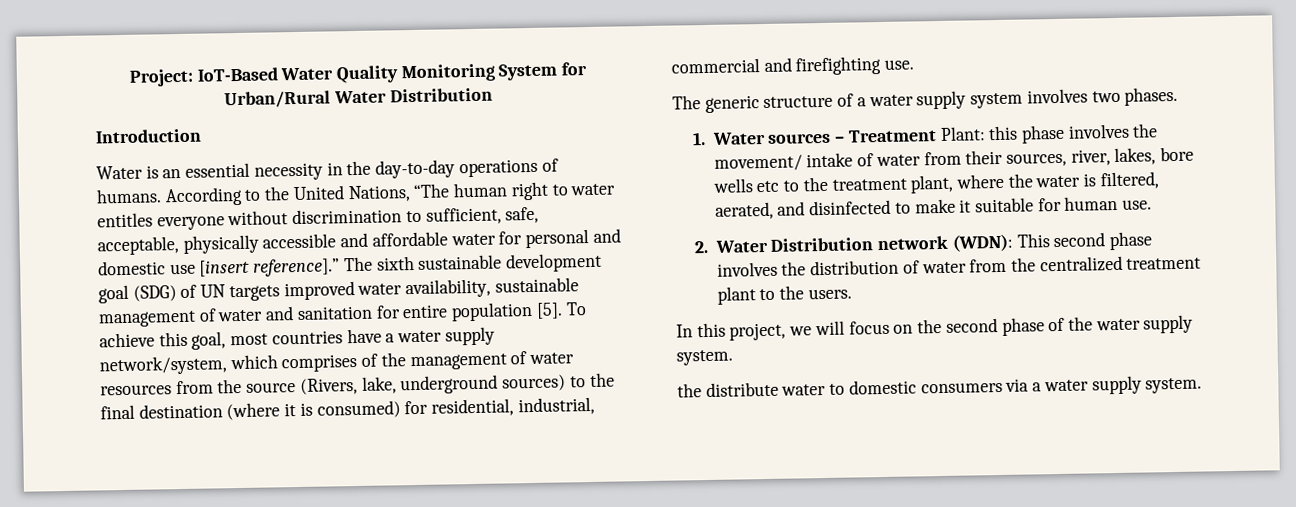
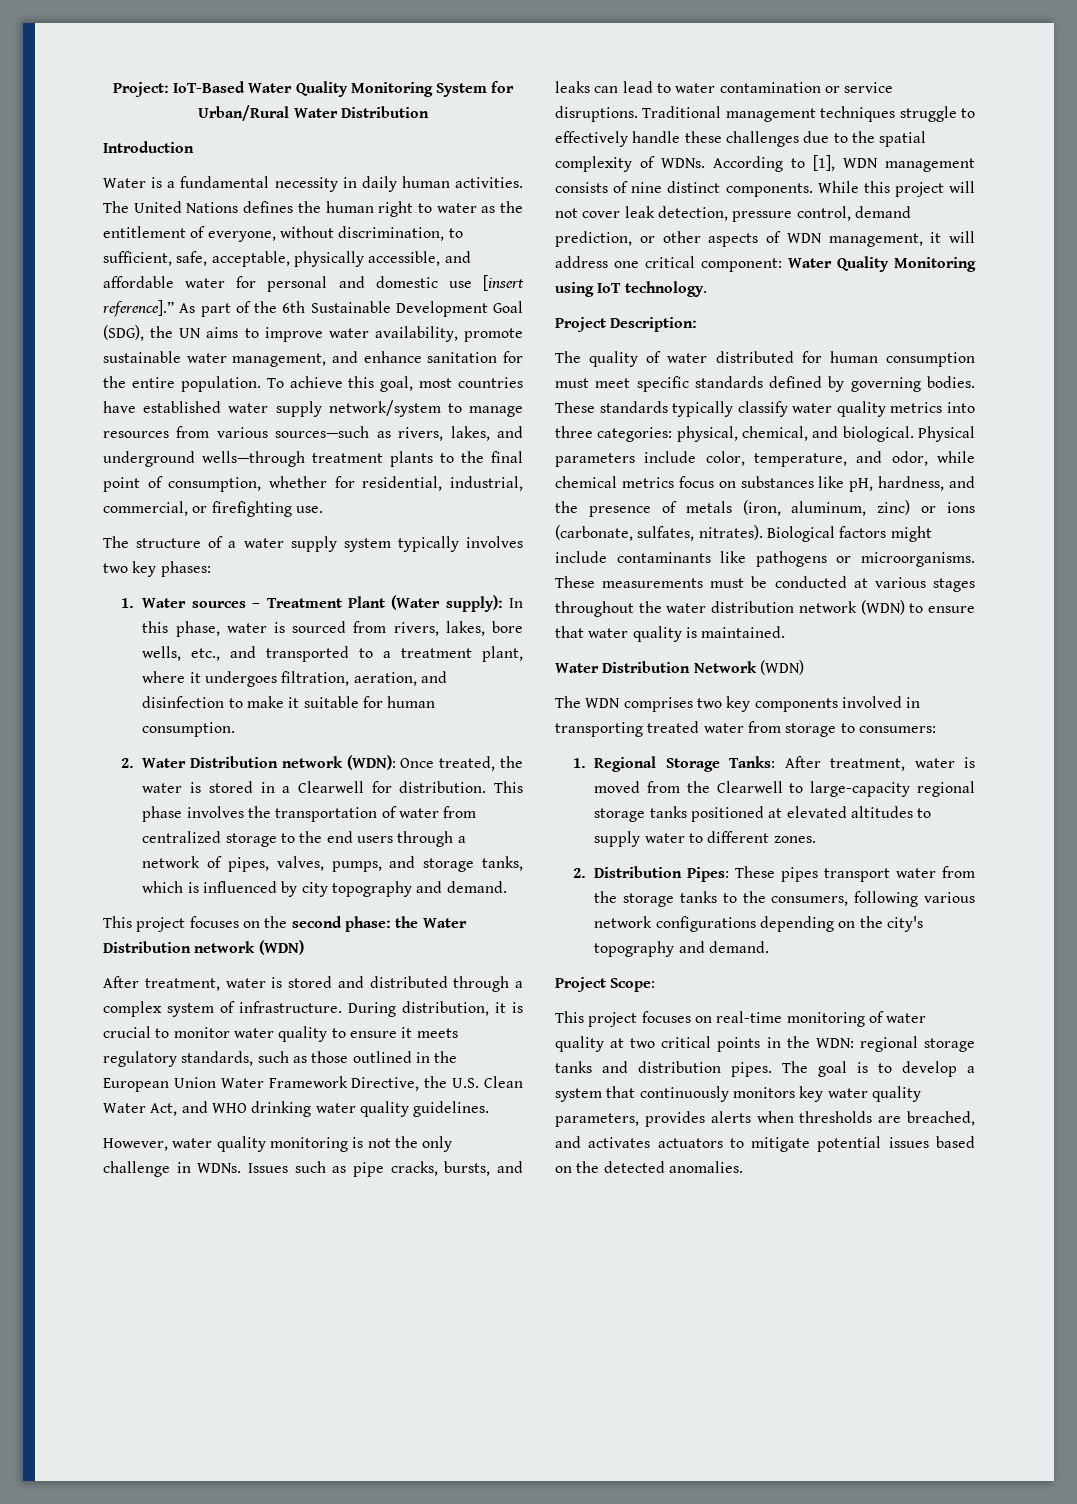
- Water is an essential necessity in the day-to-day operations of humans. According to the United Nations, “The human right to water entitles everyone without discrimination to sufficient, safe, acceptable, physically accessible and affordable water for personal and domestic use [insert reference].”
+ Water is a fundamental necessity in daily human activities. The United Nations defines the human right to water as the entitlement of everyone, without discrimination, to sufficient, safe, acceptable, physically accessible, and affordable water for personal and domestic use [insert reference].”
- The sixth sustainable development goal (SDG) of UN targets improved water availability, sustainable management of water and sanitation for entire population [5].
+ As part of the 6th Sustainable Development Goal (SDG), the UN aims to improve water availability, promote sustainable water management, and enhance sanitation for the entire population.
- To achieve this goal, most countries have a water supply network/system, which comprises of the management of water resources from the source (Rivers, lake, underground sources) to the final destination (where it is consumed) for residential, industrial, commercial and firefighting use.
+ To achieve this goal, most countries have established water supply network/system to manage resources from various sources—such as rivers, lakes, and underground wells—through treatment plants to the final point of consumption, whether for residential, industrial, commercial, or firefighting use.
- The generic structure of a water supply system involves two phases.
+ The structure of a water supply system typically involves two key phases:
- 1. Water sources – Treatment Plant: this phase involves the movement/ intake of water from their sources, river, lakes, bore wells etc to the treatment plant, where the water is filtered, aerated, and disinfected to make it suitable for human use.
+ 1. Water sources – Treatment Plant (Water supply): In this phase, water is sourced from rivers, lakes, bore wells, etc., and transported to a treatment plant, where it undergoes filtration, aeration, and disinfection to make it suitable for human consumption.
- 2. Water Distribution network (WDN): This second phase involves the distribution of water from the centralized treatment plant to the users.
- In this project, we will focus on the second phase of the water supply system.
- the distribute water to domestic consumers via a water supply system.
+ 2. Water Distribution network (WDN): Once treated, the water is stored in a Clearwell for distribution. This phase involves the transportation of water from centralized storage to the end users through a network of pipes, valves, pumps, and storage tanks, which is influenced by city topography and demand.
+ This project focuses on the second phase: the Water Distribution network (WDN)
+ After treatment, water is stored and distributed through a complex system of infrastructure. During distribution, it is crucial to monitor water quality to ensure it meets regulatory standards, such as those outlined in the European Union Water Framework Directive, the U.S. Clean Water Act, and WHO drinking water quality guidelines.
+ However, water quality monitoring is not the only challenge in WDNs. Issues such as pipe cracks, bursts, and leaks can lead to water contamination or service disruptions. Traditional management techniques struggle to effectively handle these challenges due to the spatial complexity of WDNs. According to [1], WDN management consists of nine distinct components. While this project will not cover leak detection, pressure control, demand prediction, or other aspects of WDN management, it will address one critical component: Water Quality Monitoring using IoT technology.
+ Project Description:
+ The quality of water distributed for human consumption must meet specific standards defined by governing bodies. These standards typically classify water quality metrics into three categories: physical, chemical, and biological. Physical parameters include color, temperature, and odor, while chemical metrics focus on substances like pH, hardness, and the presence of metals (iron, aluminum, zinc) or ions (carbonate, sulfates, nitrates). Biological factors might include contaminants like pathogens or microorganisms. These measurements must be conducted at various stages throughout the water distribution network (WDN) to ensure that water quality is maintained.
+ Water Distribution Network (WDN)
+ The WDN comprises two key components involved in transporting treated water from storage to consumers:
+ 1. Regional Storage Tanks: After treatment, water is moved from the Clearwell to large-capacity regional storage tanks positioned at elevated altitudes to supply water to different zones.
+ 2. Distribution Pipes: These pipes transport water from the storage tanks to the consumers, following various network configurations depending on the city's topography and demand.
+ Project Scope:
+ This project focuses on real-time monitoring of water quality at two critical points in the WDN: regional storage tanks and distribution pipes. The goal is to develop a system that continuously monitors key water quality parameters, provides alerts when thresholds are breached, and activates actuators to mitigate potential issues based on the detected anomalies.

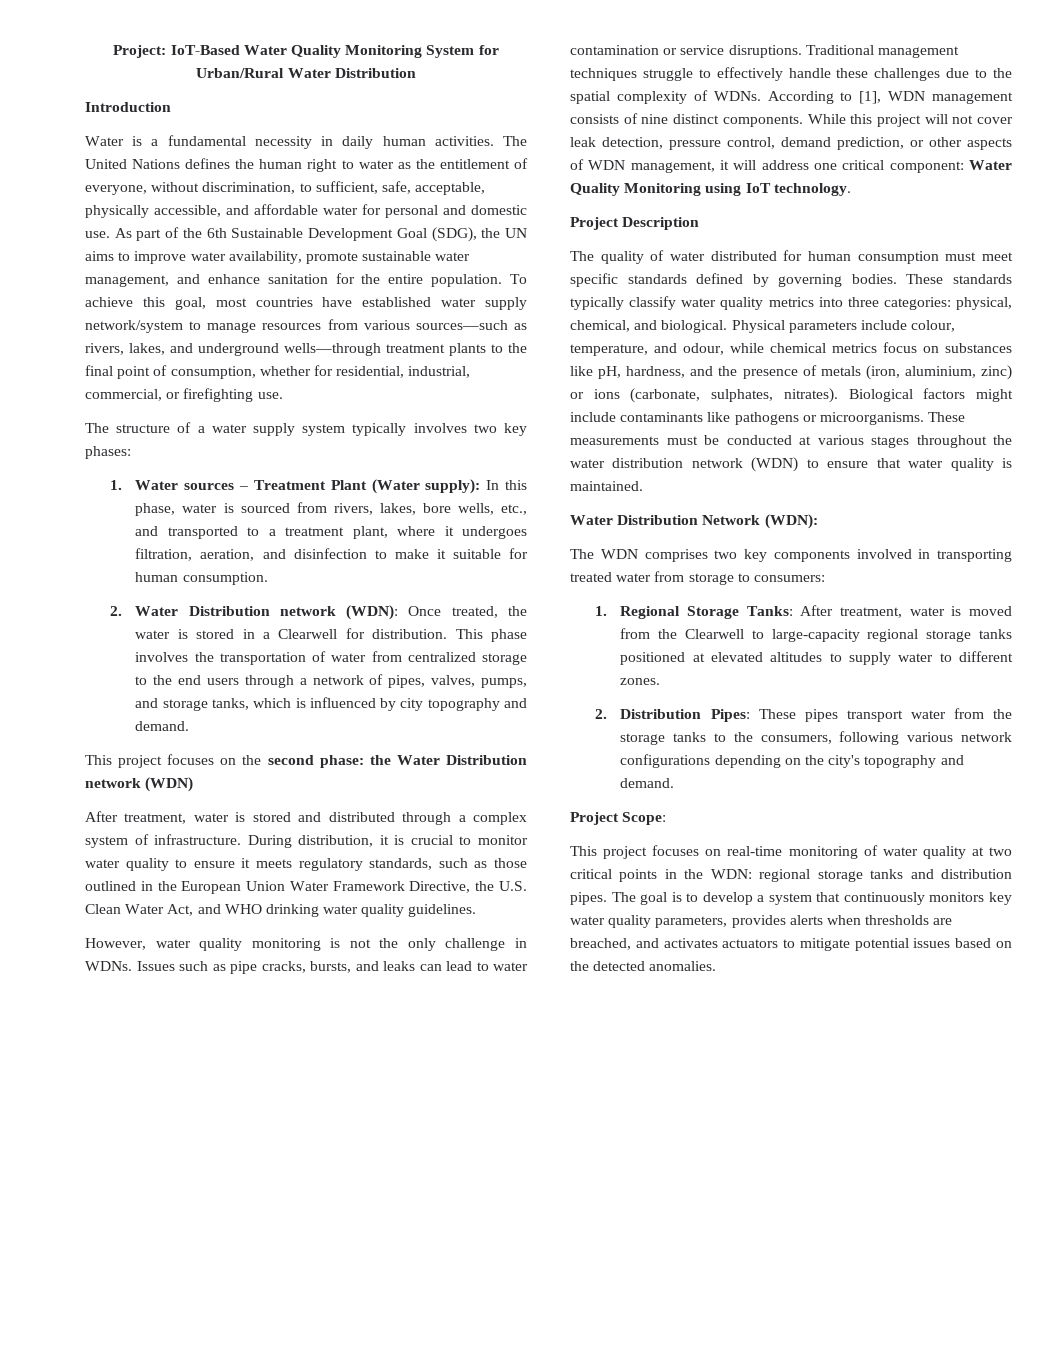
- The United Nations defines the human right to water as the entitlement of everyone, without discrimination, to sufficient, safe, acceptable, physically accessible, and affordable water for personal and domestic use [insert reference].”
+ The United Nations defines the human right to water as the entitlement of everyone, without discrimination, to sufficient, safe, acceptable, physically accessible, and affordable water for personal and domestic use.
- Project Description:
+ Project Description
- Physical parameters include color, temperature, and odor, while chemical metrics focus on substances like pH, hardness, and the presence of metals (iron, aluminum, zinc) or ions (carbonate, sulfates, nitrates).
+ Physical parameters include colour, temperature, and odour, while chemical metrics focus on substances like pH, hardness, and the presence of metals (iron, aluminium, zinc) or ions (carbonate, sulphates, nitrates).
- Water Distribution Network (WDN)
+ Water Distribution Network (WDN):

